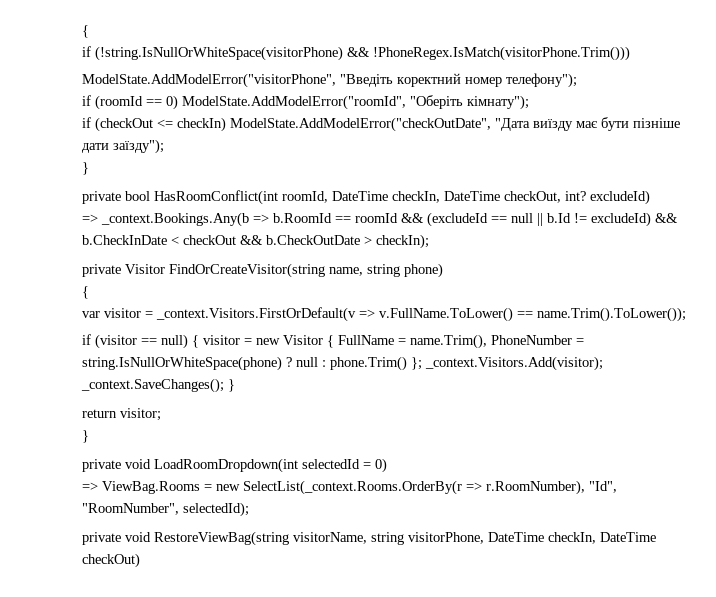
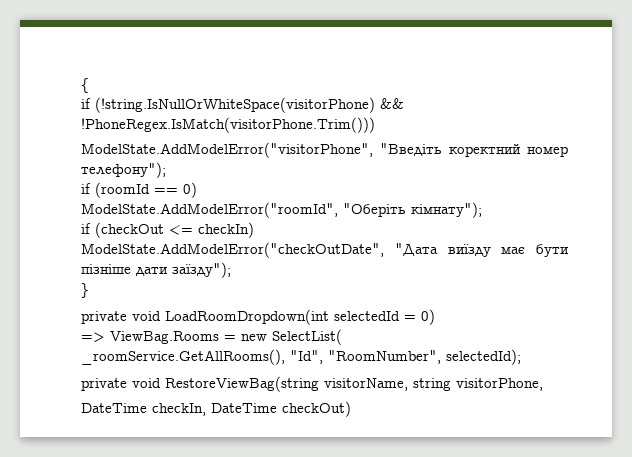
- if (roomId == 0) ModelState.AddModelError("roomId", "Оберіть кімнату");
+ if (roomId == 0)
+ ModelState.AddModelError("roomId", "Оберіть кімнату");
- if (checkOut <= checkIn) ModelState.AddModelError("checkOutDate", "Дата виїзду має бути пізніше дати заїзду");
+ if (checkOut <= checkIn)
+ ModelState.AddModelError("checkOutDate", "Дата виїзду має бути пізніше дати заїзду");
- private bool HasRoomConflict(int roomId, DateTime checkIn, DateTime checkOut, int? excludeId)
- => _context.Bookings.Any(b => b.RoomId == roomId && (excludeId == null || b.Id != excludeId) && b.CheckInDate < checkOut && b.CheckOutDate > checkIn);
- private Visitor FindOrCreateVisitor(string name, string phone)
- {
- var visitor = _context.Visitors.FirstOrDefault(v => v.FullName.ToLower() == name.Trim().ToLower());
- if (visitor == null) { visitor = new Visitor { FullName = name.Trim(), PhoneNumber = string.IsNullOrWhiteSpace(phone) ? null : phone.Trim() }; _context.Visitors.Add(visitor); _context.SaveChanges(); }
- return visitor;
- }
- => ViewBag.Rooms = new SelectList(_context.Rooms.OrderBy(r => r.RoomNumber), "Id", "RoomNumber", selectedId);
+ => ViewBag.Rooms = new SelectList(
+ _roomService.GetAllRooms(), "Id", "RoomNumber", selectedId);
- private void RestoreViewBag(string visitorName, string visitorPhone, DateTime checkIn, DateTime checkOut)
+ private void RestoreViewBag(string visitorName, string visitorPhone,
+ DateTime checkIn, DateTime checkOut)

